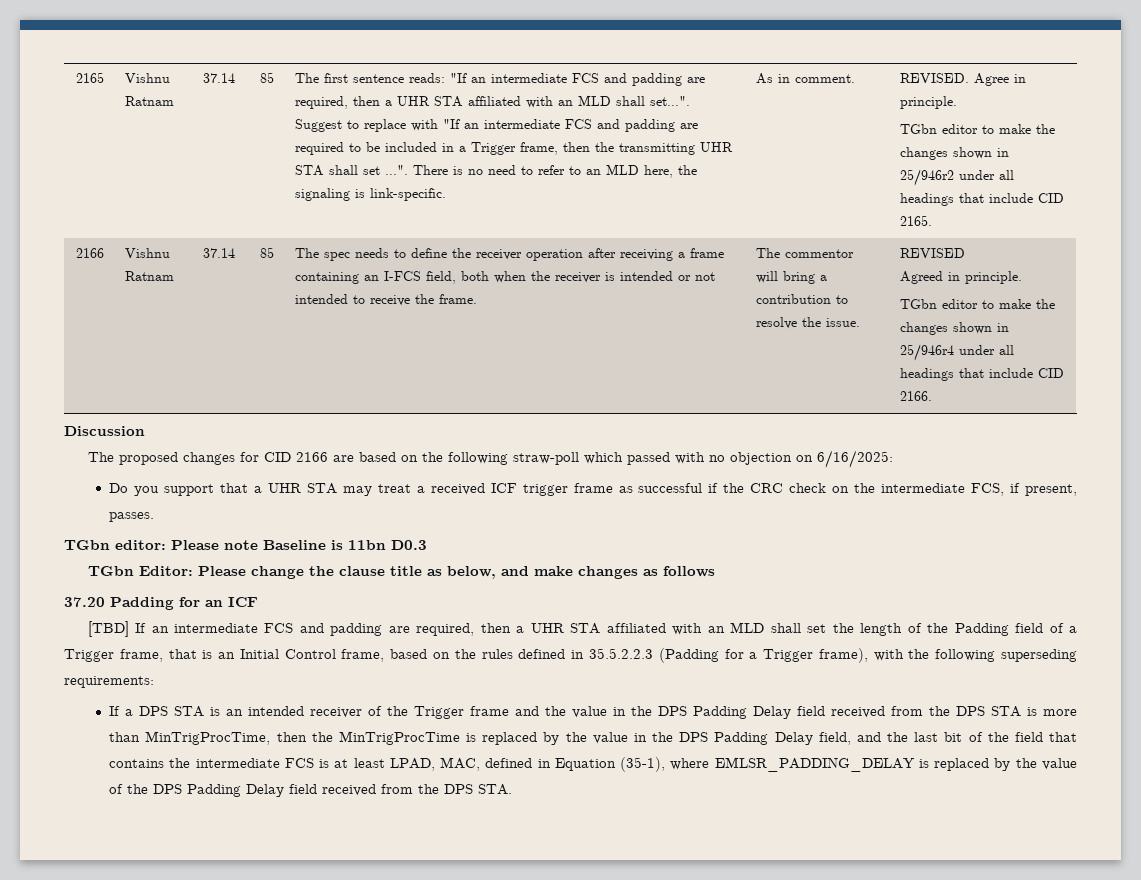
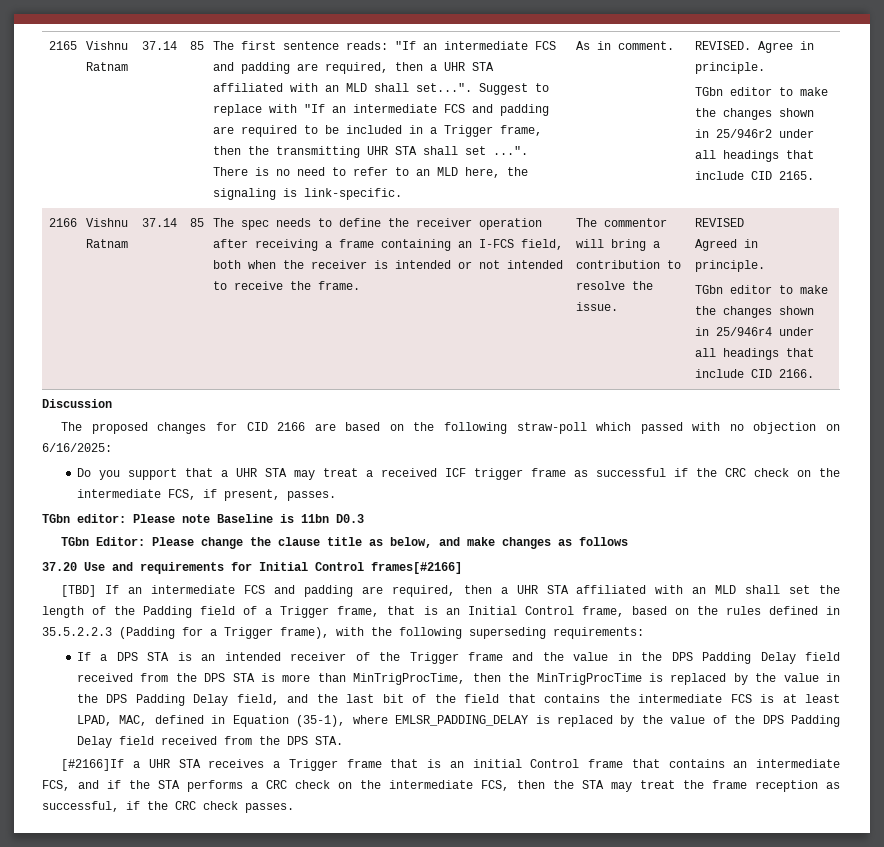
- 37.20 Padding for an ICF
+ 37.20 Use and requirements for Initial Control frames[#2166]
+ [#2166]If a UHR STA receives a Trigger frame that is an initial Control frame that contains an intermediate FCS, and if the STA performs a CRC check on the intermediate FCS, then the STA may treat the frame reception as successful, if the CRC check passes.

